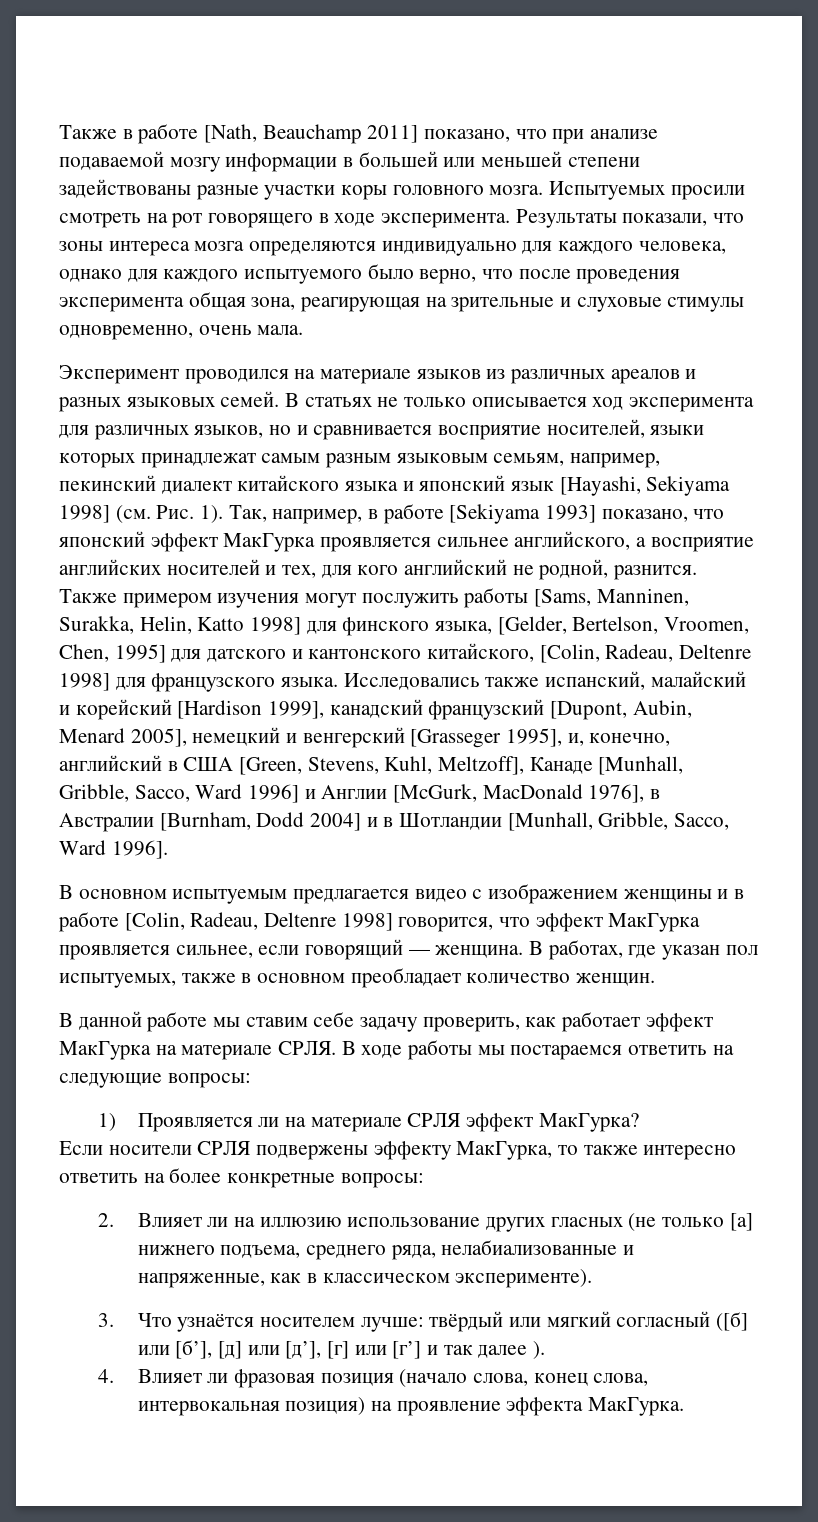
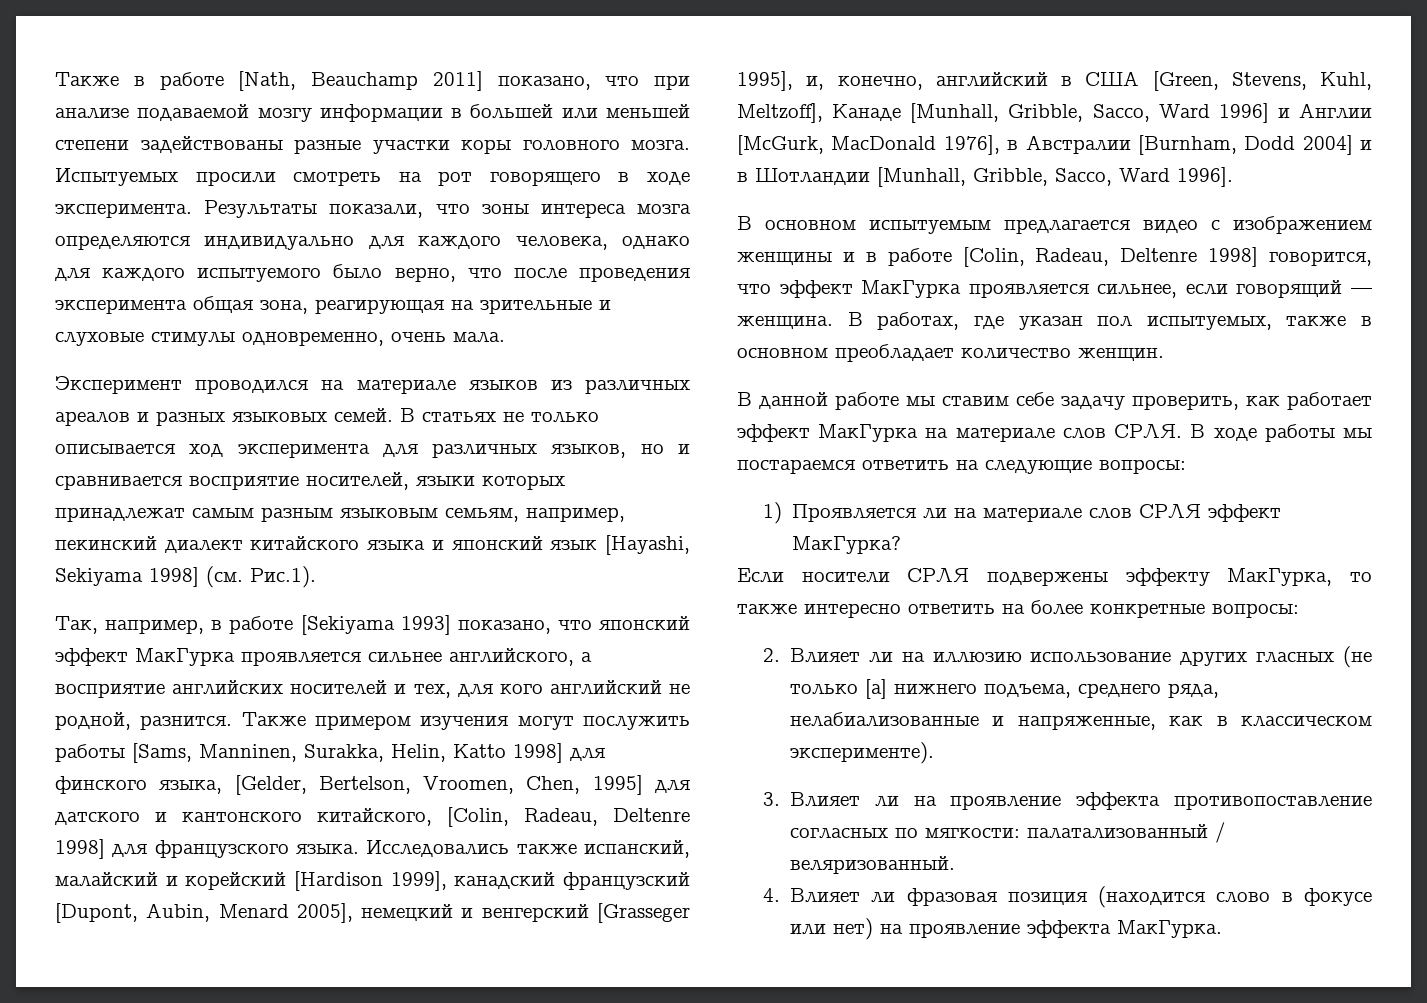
- В статьях не только описывается ход эксперимента для различных языков, но и сравнивается восприятие носителей, языки которых принадлежат самым разным языковым семьям, например, пекинский диалект китайского языка и японский язык [Hayashi, Sekiyama 1998] (см. Рис. 1). Так, например, в работе [Sekiyama 1993] показано, что японский эффект МакГурка проявляется сильнее английского, а восприятие английских носителей и тех, для кого английский не родной, разнится.
+ В статьях не только описывается ход эксперимента для различных языков, но и сравнивается восприятие носителей, языки которых принадлежат самым разным языковым семьям, например, пекинский диалект китайского языка и японский язык [Hayashi, Sekiyama 1998] (см. Рис.1).
+ Так, например, в работе [Sekiyama 1993] показано, что японский эффект МакГурка проявляется сильнее английского, а восприятие английских носителей и тех, для кого английский не родной, разнится.
- В данной работе мы ставим себе задачу проверить, как работает эффект МакГурка на материале СРЛЯ.
+ В данной работе мы ставим себе задачу проверить, как работает эффект МакГурка на материале слов СРЛЯ.
- 1) Проявляется ли на материале СРЛЯ эффект МакГурка?
+ 1) Проявляется ли на материале слов СРЛЯ эффект МакГурка?
- 3. Что узнаётся носителем лучше: твёрдый или мягкий согласный ([б] или [б’], [д] или [д’], [г] или [г’] и так далее ).
+ 3. Влияет ли на проявление эффекта противопоставление согласных по мягкости: палатализованный / веляризованный.
- 4. Влияет ли фразовая позиция (начало слова, конец слова, интервокальная позиция) на проявление эффекта МакГурка.
+ 4. Влияет ли фразовая позиция (находится слово в фокусе или нет) на проявление эффекта МакГурка.

